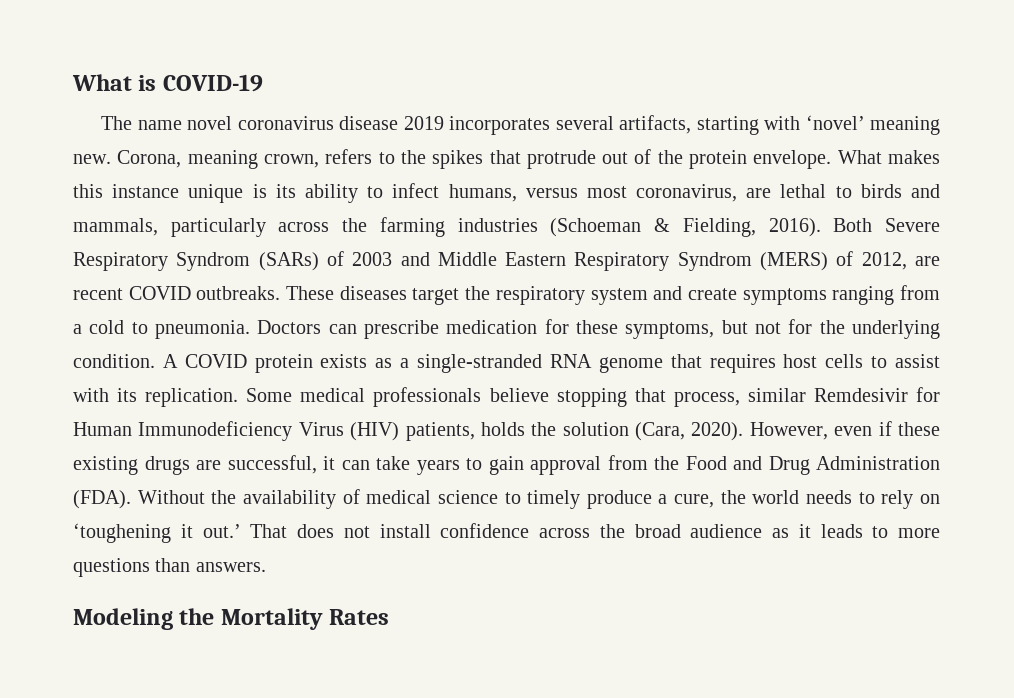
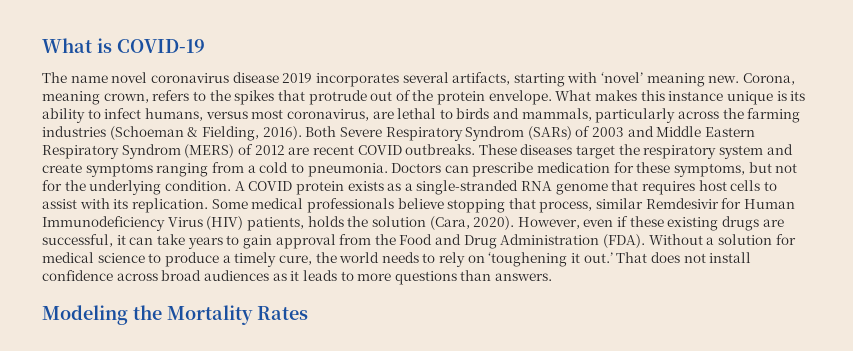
- Both Severe Respiratory Syndrom (SARs) of 2003 and Middle Eastern Respiratory Syndrom (MERS) of 2012, are recent COVID outbreaks.
+ Both Severe Respiratory Syndrom (SARs) of 2003 and Middle Eastern Respiratory Syndrom (MERS) of 2012 are recent COVID outbreaks.
- Without the availability of medical science to timely produce a cure, the world needs to rely on ‘toughening it out.’
+ Without a solution for medical science to produce a timely cure, the world needs to rely on ‘toughening it out.’
- That does not install confidence across the broad audience as it leads to more questions than answers.
+ That does not install confidence across broad audiences as it leads to more questions than answers.

